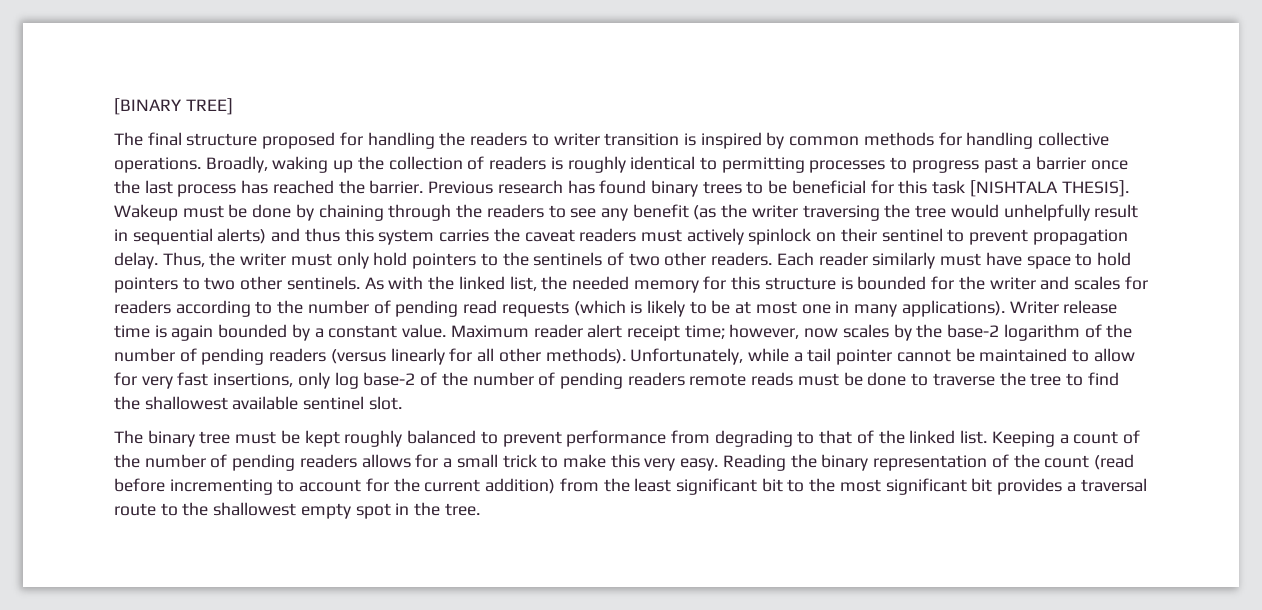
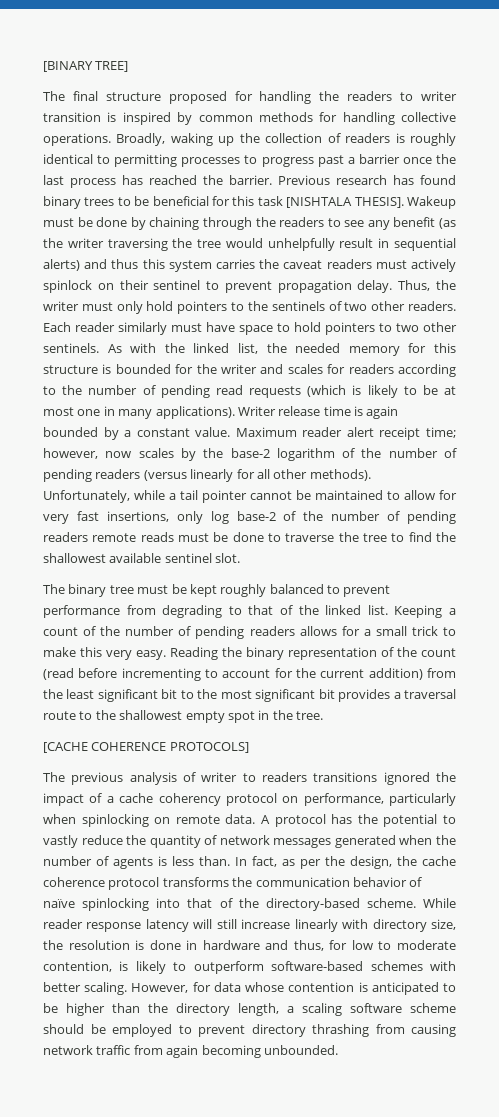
+ [CACHE COHERENCE PROTOCOLS]
+ The previous analysis of writer to readers transitions ignored the impact of a cache coherency protocol on performance, particularly when spinlocking on remote data. A protocol has the potential to vastly reduce the quantity of network messages generated when the number of agents is less than. In fact, as per the design, the cache coherence protocol transforms the communication behavior of naïve spinlocking into that of the directory-based scheme. While reader response latency will still increase linearly with directory size, the resolution is done in hardware and thus, for low to moderate contention, is likely to outperform software-based schemes with better scaling. However, for data whose contention is anticipated to be higher than the directory length, a scaling software scheme should be employed to prevent directory thrashing from causing network traffic from again becoming unbounded.

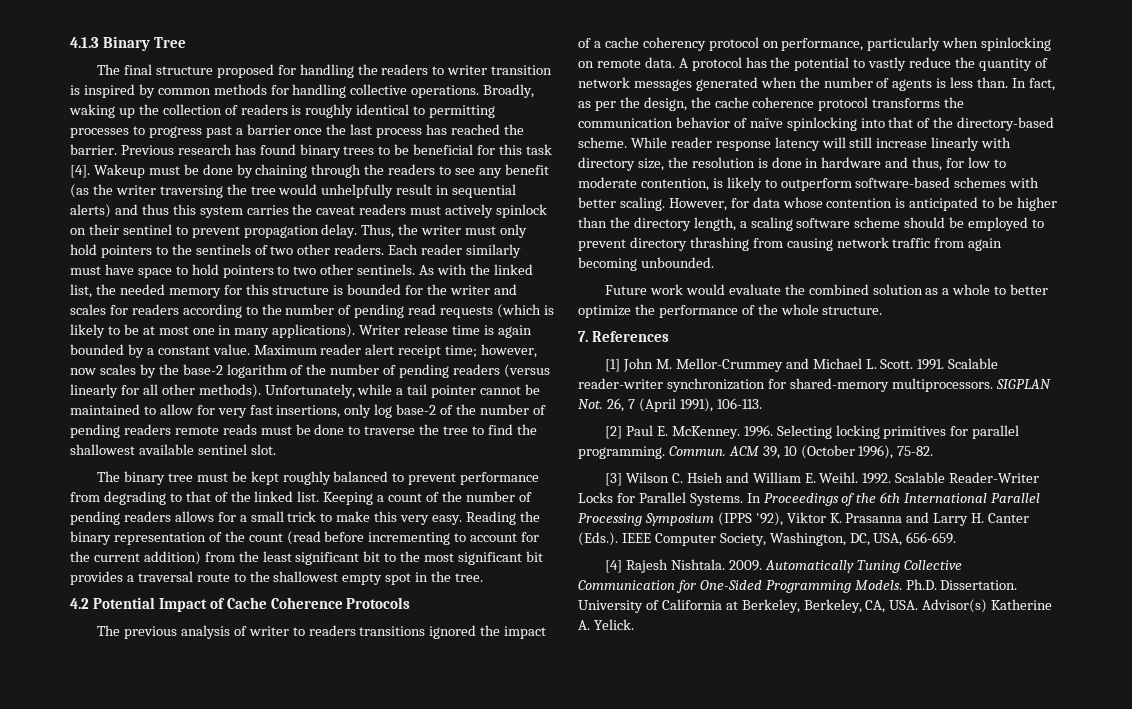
- [BINARY TREE]
+ 4.1.3 Binary Tree
- Previous research has found binary trees to be beneficial for this task [NISHTALA THESIS].
+ Previous research has found binary trees to be beneficial for this task [4].
- [CACHE COHERENCE PROTOCOLS]
+ 4.2 Potential Impact of Cache Coherence Protocols
+ Future work would evaluate the combined solution as a whole to better optimize the performance of the whole structure.
+ 7. References
+ [1] John M. Mellor-Crummey and Michael L. Scott. 1991. Scalable reader-writer synchronization for shared-memory multiprocessors. SIGPLAN Not. 26, 7 (April 1991), 106-113.
+ [2] Paul E. McKenney. 1996. Selecting locking primitives for parallel programming. Commun. ACM 39, 10 (October 1996), 75-82.
+ [3] Wilson C. Hsieh and William E. Weihl. 1992. Scalable Reader-Writer Locks for Parallel Systems. In Proceedings of the 6th International Parallel Processing Symposium (IPPS '92), Viktor K. Prasanna and Larry H. Canter (Eds.). IEEE Computer Society, Washington, DC, USA, 656-659.
+ [4] Rajesh Nishtala. 2009. Automatically Tuning Collective Communication for One-Sided Programming Models. Ph.D. Dissertation. University of California at Berkeley, Berkeley, CA, USA. Advisor(s) Katherine A. Yelick.

